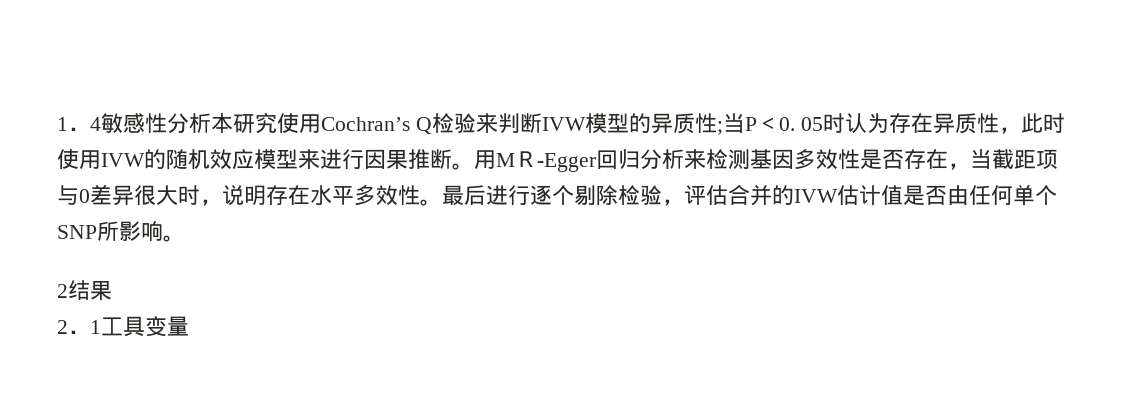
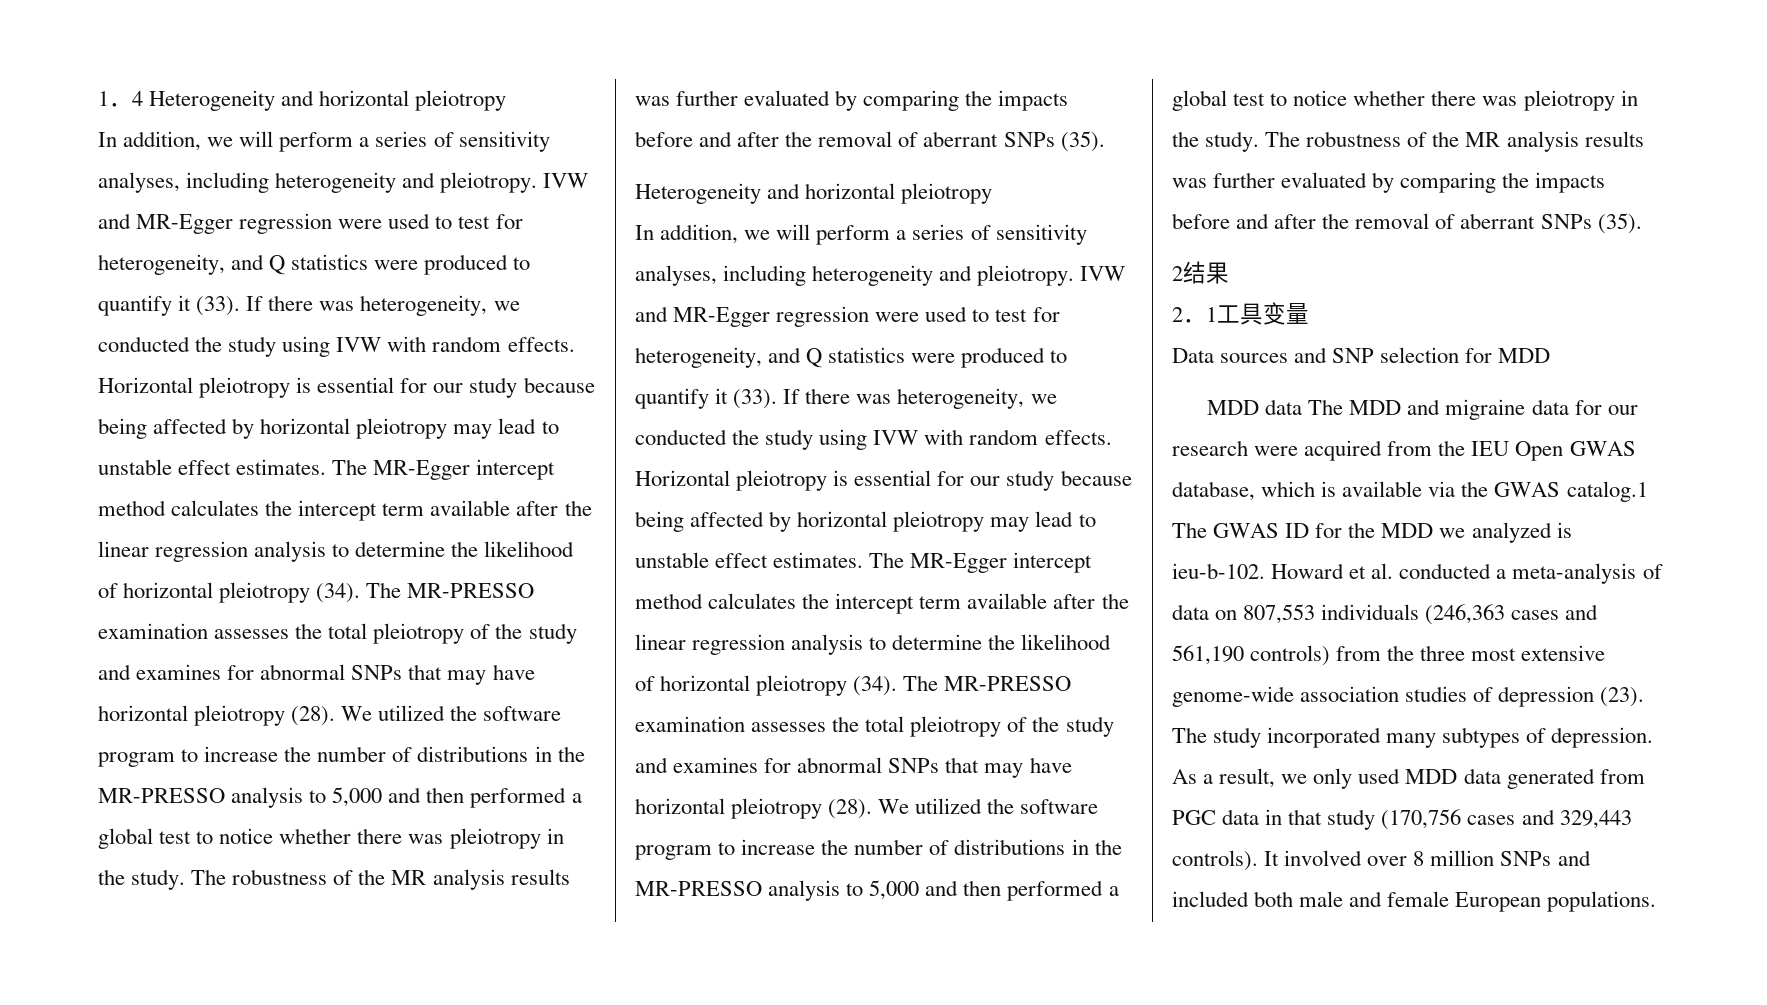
- 1．4敏感性分析本研究使用Cochran’s Q检验来判断IVW模型的异质性;当P＜0. 05时认为存在异质性，此时使用IVW的随机效应模型来进行因果推断。用MＲ-Egger回归分析来检测基因多效性是否存在，当截距项与0差异很大时，说明存在水平多效性。最后进行逐个剔除检验，评估合并的IVW估计值是否由任何单个SNP所影响。
+ 1．4 Heterogeneity and horizontal pleiotropy
+ In addition, we will perform a series of sensitivity analyses, including heterogeneity and pleiotropy. IVW and MR-Egger regression were used to test for heterogeneity, and Q statistics were produced to quantify it (33). If there was heterogeneity, we conducted the study using IVW with random effects. Horizontal pleiotropy is essential for our study because being affected by horizontal pleiotropy may lead to unstable effect estimates. The MR-Egger intercept method calculates the intercept term available after the linear regression analysis to determine the likelihood of horizontal pleiotropy (34). The MR-PRESSO examination assesses the total pleiotropy of the study and examines for abnormal SNPs that may have horizontal pleiotropy (28). We utilized the software program to increase the number of distributions in the MR-PRESSO analysis to 5,000 and then performed a global test to notice whether there was pleiotropy in the study. The robustness of the MR analysis results was further evaluated by comparing the impacts before and after the removal of aberrant SNPs (35).
+ Heterogeneity and horizontal pleiotropy
+ In addition, we will perform a series of sensitivity analyses, including heterogeneity and pleiotropy. IVW and MR-Egger regression were used to test for heterogeneity, and Q statistics were produced to quantify it (33). If there was heterogeneity, we conducted the study using IVW with random effects. Horizontal pleiotropy is essential for our study because being affected by horizontal pleiotropy may lead to unstable effect estimates. The MR-Egger intercept method calculates the intercept term available after the linear regression analysis to determine the likelihood of horizontal pleiotropy (34). The MR-PRESSO examination assesses the total pleiotropy of the study and examines for abnormal SNPs that may have horizontal pleiotropy (28). We utilized the software program to increase the number of distributions in the MR-PRESSO analysis to 5,000 and then performed a global test to notice whether there was pleiotropy in the study. The robustness of the MR analysis results was further evaluated by comparing the impacts before and after the removal of aberrant SNPs (35).
+ Data sources and SNP selection for MDD
+ MDD data The MDD and migraine data for our research were acquired from the IEU Open GWAS database, which is available via the GWAS catalog.1 The GWAS ID for the MDD we analyzed is ieu-b-102. Howard et al. conducted a meta-analysis of data on 807,553 individuals (246,363 cases and 561,190 controls) from the three most extensive genome-wide association studies of depression (23). The study incorporated many subtypes of depression. As a result, we only used MDD data generated from PGC data in that study (170,756 cases and 329,443 controls). It involved over 8 million SNPs and included both male and female European populations.

